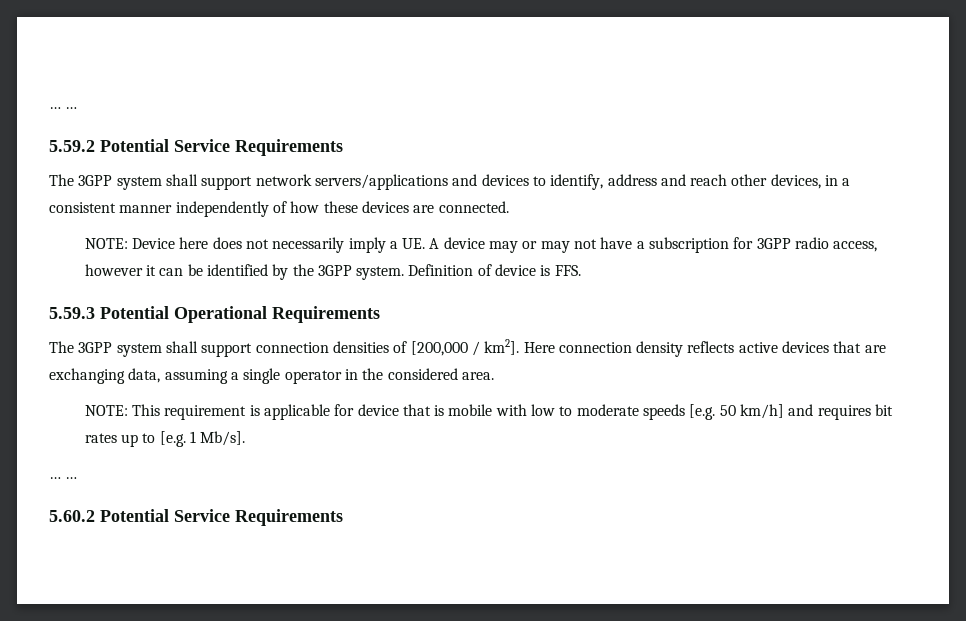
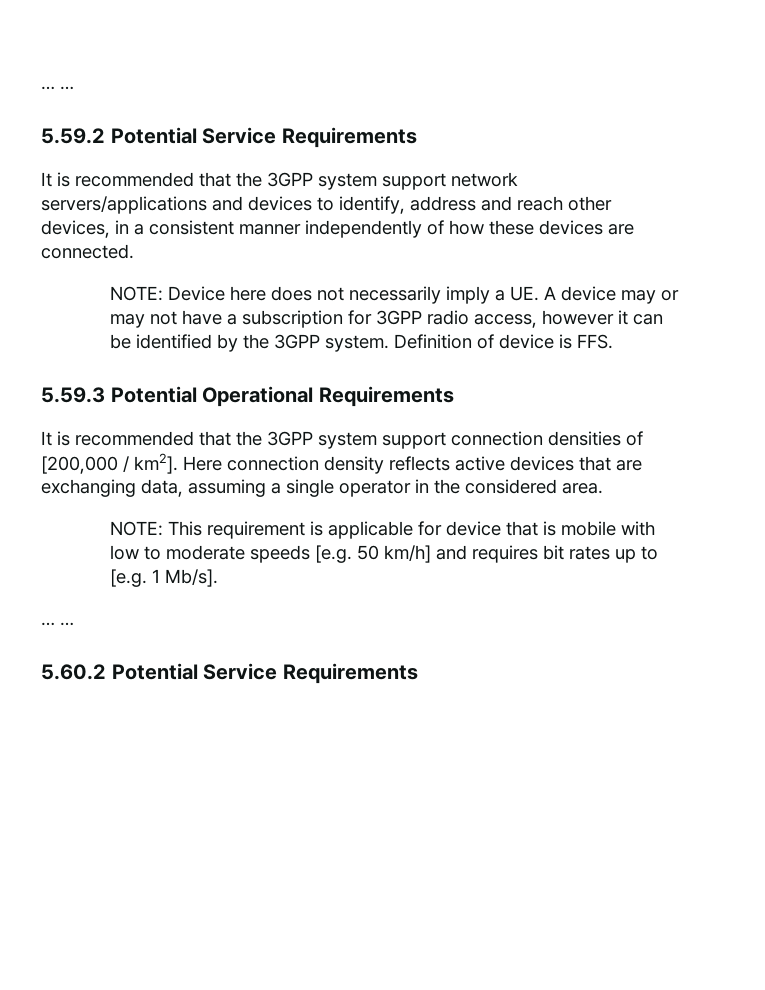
- The 3GPP system shall support network servers/applications and devices to identify, address and reach other devices, in a consistent manner independently of how these devices are connected.
+ It is recommended that the 3GPP system support network servers/applications and devices to identify, address and reach other devices, in a consistent manner independently of how these devices are connected.
- The 3GPP system shall support connection densities of [200,000 / km2].
+ It is recommended that the 3GPP system support connection densities of [200,000 / km2].

